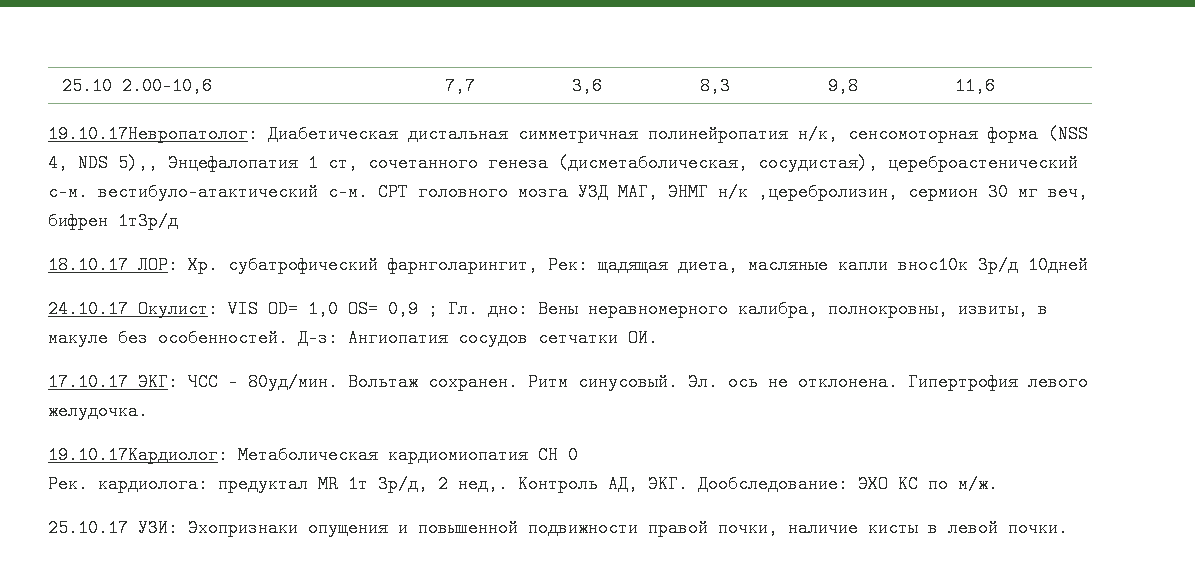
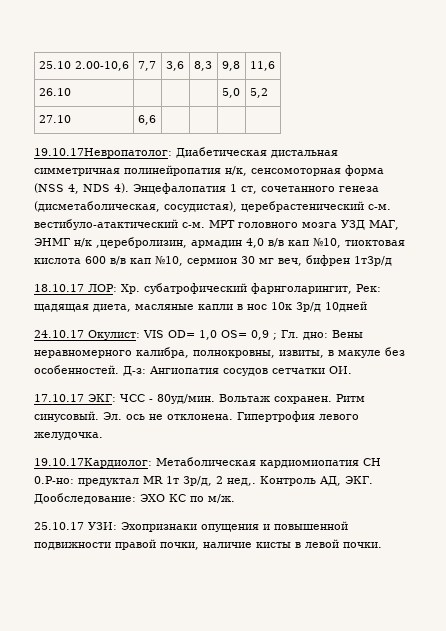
+ 26.10 | | | | 5,0 | 5,2
+ 27.10 | 6,6 | | | |
- 19.10.17Невропатолог: Диабетическая дистальная симметричная полинейропатия н/к, сенсомоторная форма (NSS 4, NDS 5),, Энцефалопатия 1 ст, сочетанного генеза (дисметаболическая, сосудистая), цереброастенический с-м. вестибуло-атактический с-м.
+ 19.10.17Невропатолог: Диабетическая дистальная симметричная полинейропатия н/к, сенсомоторная форма (NSS 4, NDS 4). Энцефалопатия 1 ст, сочетанного генеза (дисметаболическая, сосудистая), церебрастенический с-м. вестибуло-атактический с-м.
- СРТ головного мозга УЗД МАГ, ЭНМГ н/к ,церебролизин, сермион 30 мг веч, бифрен 1т3р/д
+ МРТ головного мозга УЗД МАГ, ЭНМГ н/к ,церебролизин, армадин 4,0 в/в кап №10, тиоктовая кислота 600 в/в кап №10, сермион 30 мг веч, бифрен 1т3р/д
- 18.10.17 ЛОР: Хр. субатрофический фарнголарингит, Рек: щадящая диета, масляные капли внос10к 3р/д 10дней
+ 18.10.17 ЛОР: Хр. субатрофический фарнголарингит, Рек: щадящая диета, масляные капли в нос 10к 3р/д 10дней
- 19.10.17Кардиолог: Метаболическая кардиомиопатия СН 0
- Рек. кардиолога: предуктал MR 1т 3р/д, 2 нед,.
+ 19.10.17Кардиолог: Метаболическая кардиомиопатия СН 0.Р-но: предуктал MR 1т 3р/д, 2 нед,.

